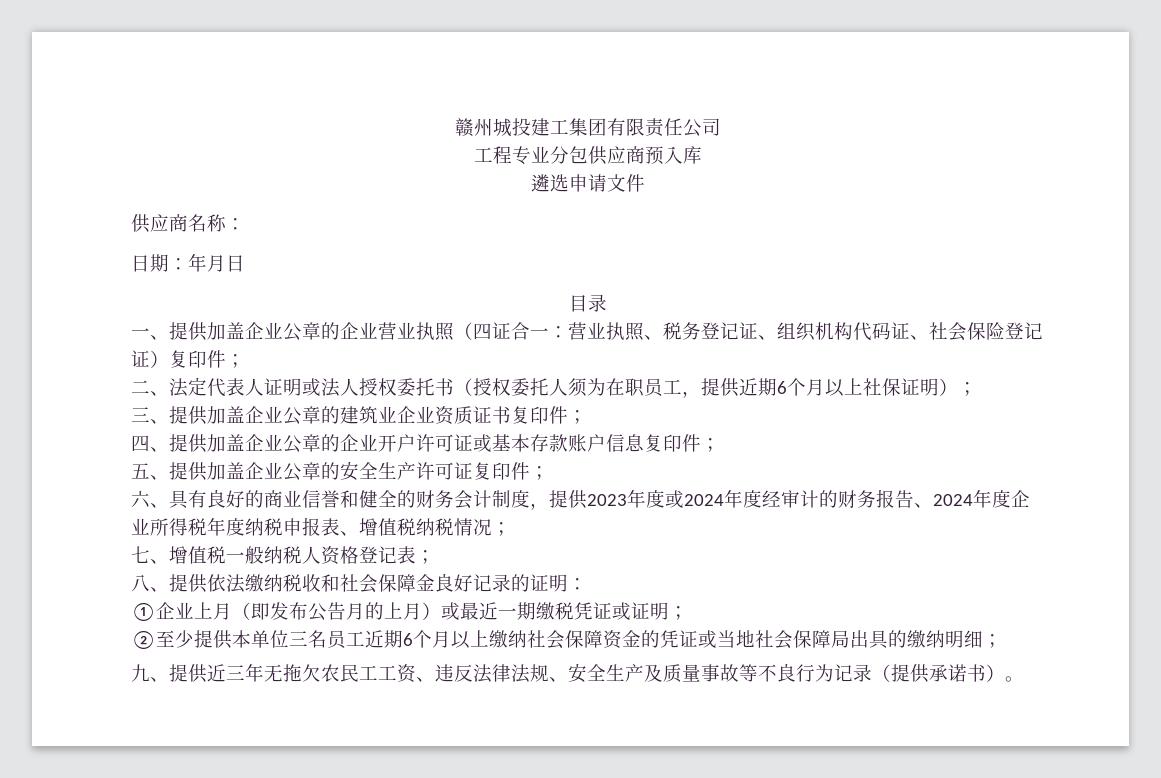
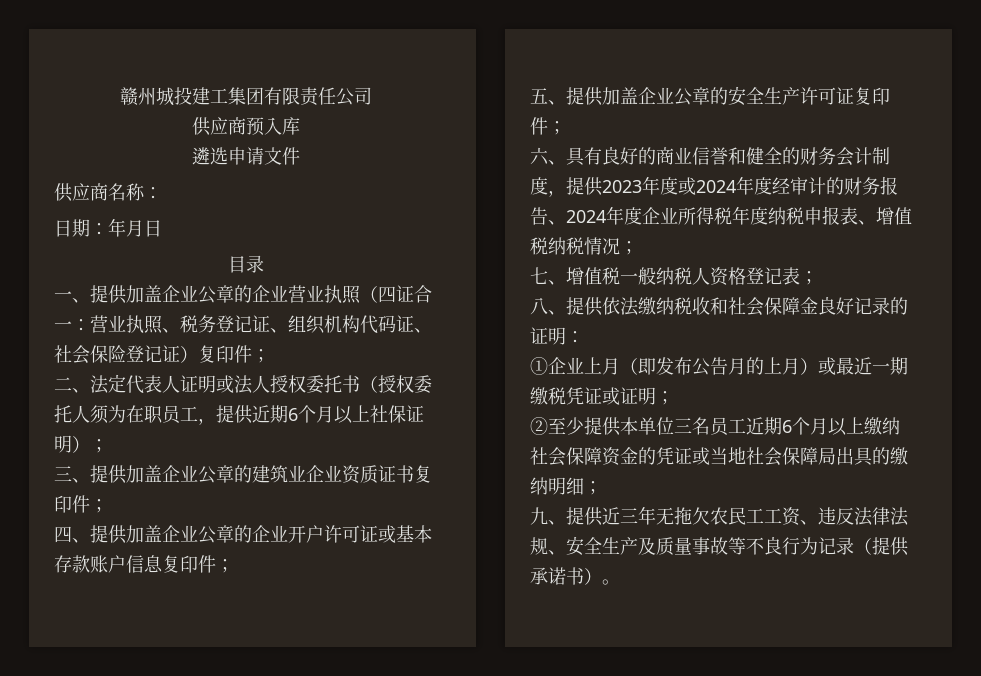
- 工程专业分包供应商预入库
+ 供应商预入库

